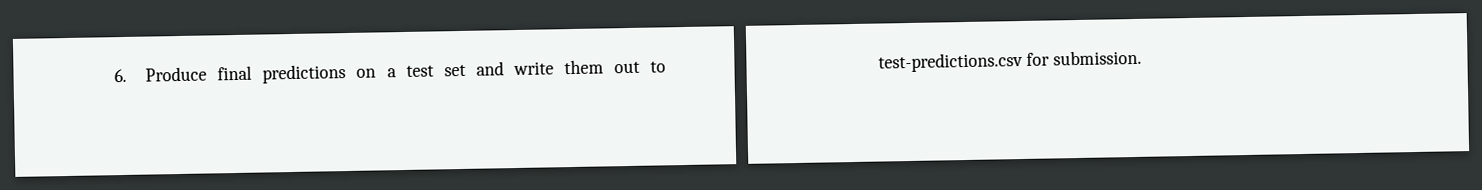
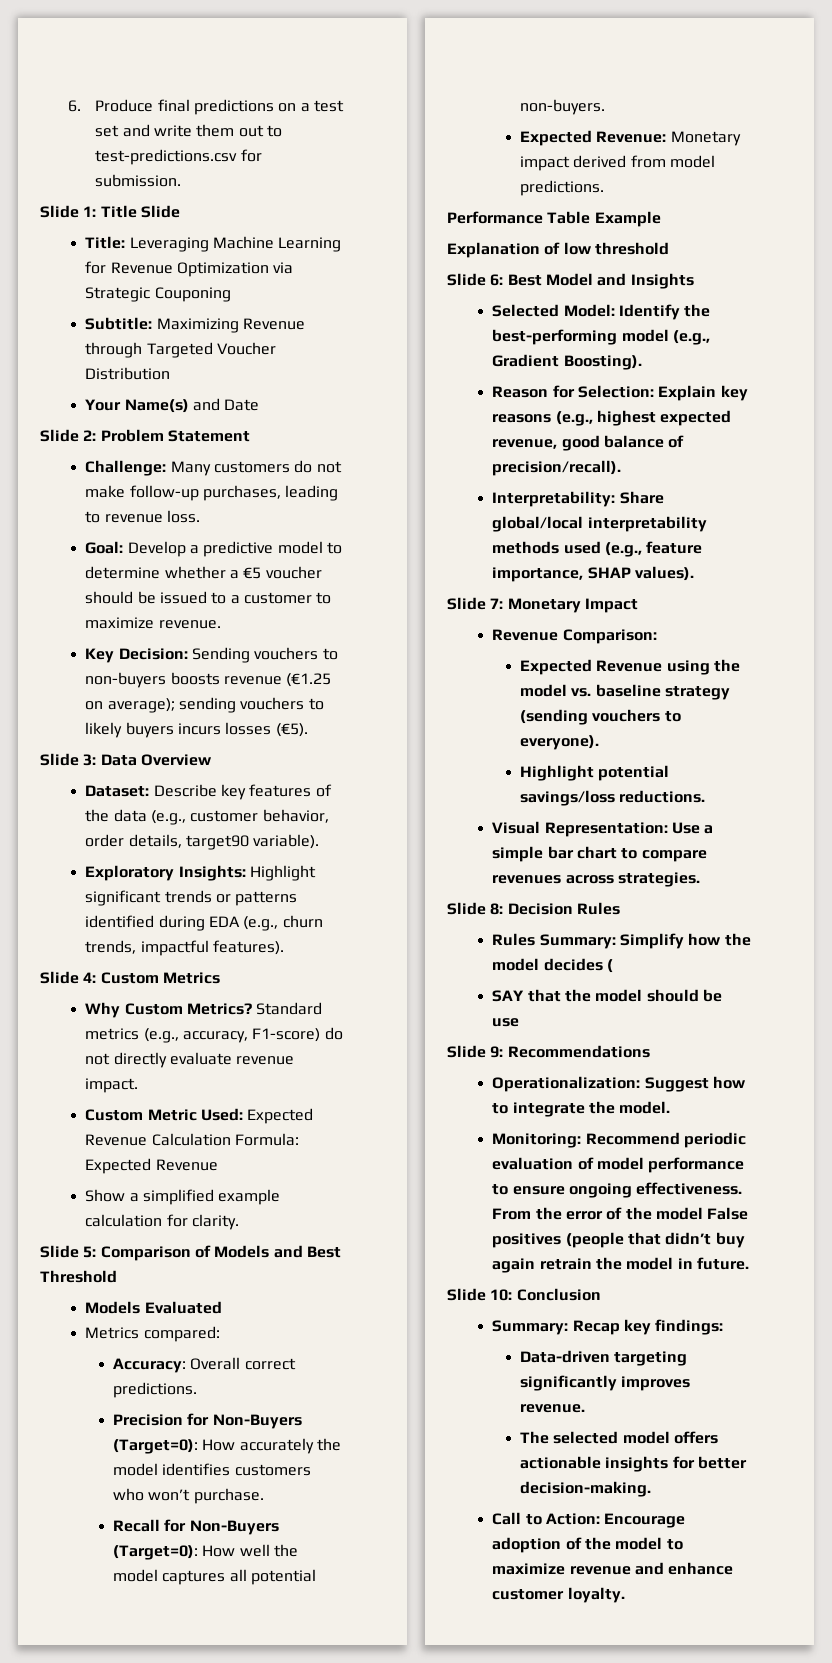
+ Slide 1: Title Slide
+ Title: Leveraging Machine Learning for Revenue Optimization via Strategic Couponing
+ Subtitle: Maximizing Revenue through Targeted Voucher Distribution
+ Your Name(s) and Date
+ Slide 2: Problem Statement
+ Challenge: Many customers do not make follow-up purchases, leading to revenue loss.
+ Goal: Develop a predictive model to determine whether a €5 voucher should be issued to a customer to maximize revenue.
+ Key Decision: Sending vouchers to non-buyers boosts revenue (€1.25 on average); sending vouchers to likely buyers incurs losses (€5).
+ Slide 3: Data Overview
+ Dataset: Describe key features of the data (e.g., customer behavior, order details, target90 variable).
+ Exploratory Insights: Highlight significant trends or patterns identified during EDA (e.g., churn trends, impactful features).
+ Slide 4: Custom Metrics
+ Why Custom Metrics? Standard metrics (e.g., accuracy, F1-score) do not directly evaluate revenue impact.
+ Custom Metric Used: Expected Revenue Calculation Formula: Expected Revenue
+ Show a simplified example calculation for clarity.
+ Slide 5: Comparison of Models and Best Threshold
+ Models Evaluated
+ Metrics compared:
+ Accuracy: Overall correct predictions.
+ Precision for Non-Buyers (Target=0): How accurately the model identifies customers who won’t purchase.
+ Recall for Non-Buyers (Target=0): How well the model captures all potential non-buyers.
+ Expected Revenue: Monetary impact derived from model predictions.
+ Performance Table Example
+ Explanation of low threshold
+ Slide 6: Best Model and Insights
+ Selected Model: Identify the best-performing model (e.g., Gradient Boosting).
+ Reason for Selection: Explain key reasons (e.g., highest expected revenue, good balance of precision/recall).
+ Interpretability: Share global/local interpretability methods used (e.g., feature importance, SHAP values).
+ Slide 7: Monetary Impact
+ Revenue Comparison:
+ Expected Revenue using the model vs. baseline strategy (sending vouchers to everyone).
+ Highlight potential savings/loss reductions.
+ Visual Representation: Use a simple bar chart to compare revenues across strategies.
+ Slide 8: Decision Rules
+ Rules Summary: Simplify how the model decides (
+ SAY that the model should be use
+ Slide 9: Recommendations
+ Operationalization: Suggest how to integrate the model.
+ Monitoring: Recommend periodic evaluation of model performance to ensure ongoing effectiveness. From the error of the model False positives (people that didn’t buy again retrain the model in future.
+ Slide 10: Conclusion
+ Summary: Recap key findings:
+ Data-driven targeting significantly improves revenue.
+ The selected model offers actionable insights for better decision-making.
+ Call to Action: Encourage adoption of the model to maximize revenue and enhance customer loyalty.

